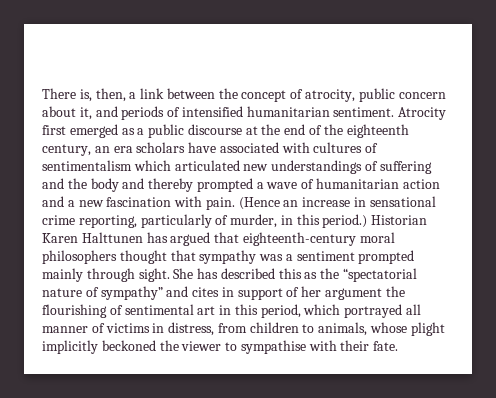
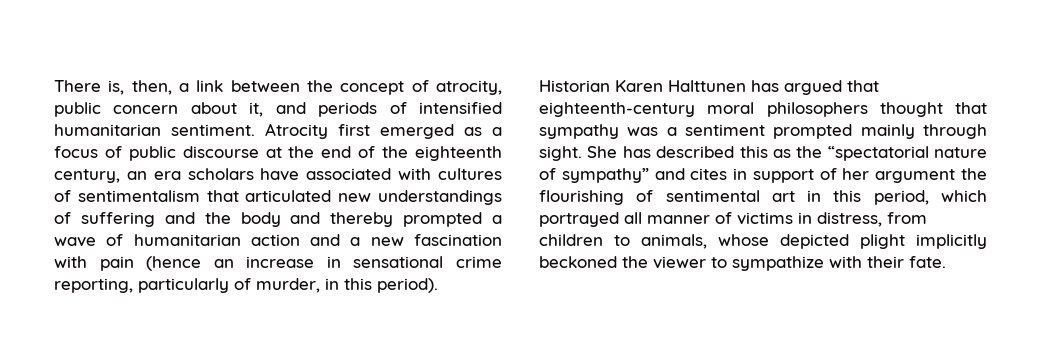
- Atrocity first emerged as a public discourse at the end of the eighteenth century, an era scholars have associated with cultures of sentimentalism which articulated new understandings of suffering and the body and thereby prompted a wave of humanitarian action and a new fascination with pain. (Hence an increase in sensational crime reporting, particularly of murder, in this period.)
+ Atrocity first emerged as a focus of public discourse at the end of the eighteenth century, an era scholars have associated with cultures of sentimentalism that articulated new understandings of suffering and the body and thereby prompted a wave of humanitarian action and a new fascination with pain (hence an increase in sensational crime reporting, particularly of murder, in this period).
- She has described this as the “spectatorial nature of sympathy” and cites in support of her argument the flourishing of sentimental art in this period, which portrayed all manner of victims in distress, from children to animals, whose plight implicitly beckoned the viewer to sympathise with their fate.
+ She has described this as the “spectatorial nature of sympathy” and cites in support of her argument the flourishing of sentimental art in this period, which portrayed all manner of victims in distress, from children to animals, whose depicted plight implicitly beckoned the viewer to sympathize with their fate.

